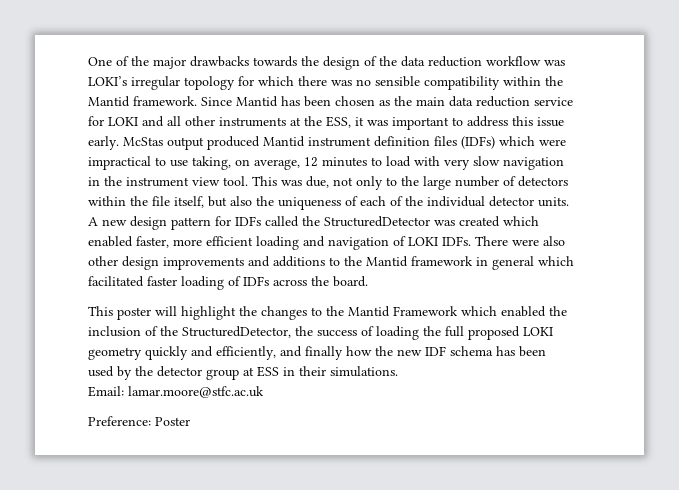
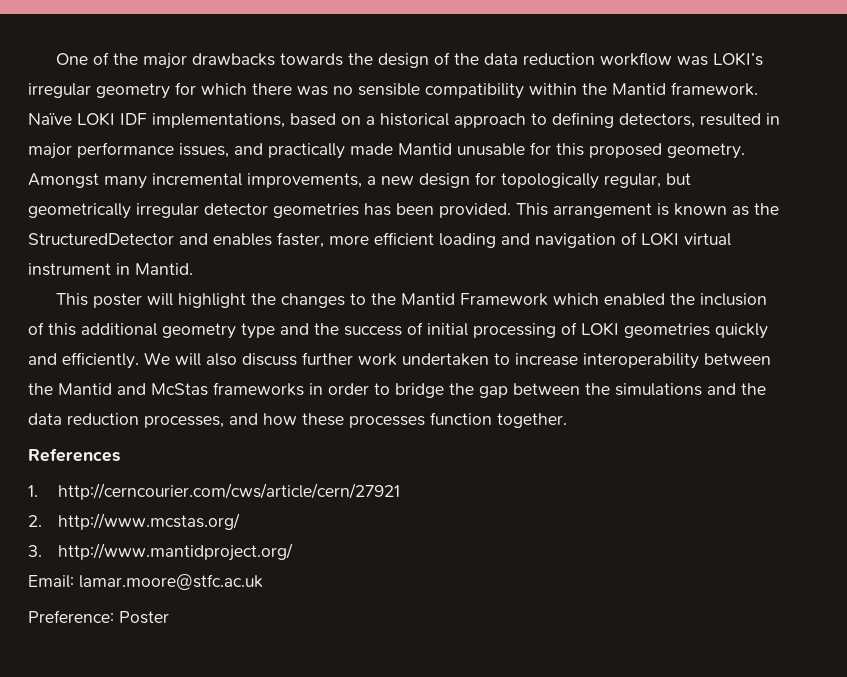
- One of the major drawbacks towards the design of the data reduction workflow was LOKI’s irregular topology for which there was no sensible compatibility within the Mantid framework.
+ One of the major drawbacks towards the design of the data reduction workflow was LOKI’s irregular geometry for which there was no sensible compatibility within the Mantid framework.
- Since Mantid has been chosen as the main data reduction service for LOKI and all other instruments at the ESS, it was important to address this issue early. McStas output produced Mantid instrument definition files (IDFs) which were impractical to use taking, on average, 12 minutes to load with very slow navigation in the instrument view tool. This was due, not only to the large number of detectors within the file itself, but also the uniqueness of each of the individual detector units. A new design pattern for IDFs called the StructuredDetector was created which enabled faster, more efficient loading and navigation of LOKI IDFs. There were also other design improvements and additions to the Mantid framework in general which facilitated faster loading of IDFs across the board.
+ Naïve LOKI IDF implementations, based on a historical approach to defining detectors, resulted in major performance issues, and practically made Mantid unusable for this proposed geometry. Amongst many incremental improvements, a new design for topologically regular, but geometrically irregular detector geometries has been provided. This arrangement is known as the StructuredDetector and enables faster, more efficient loading and navigation of LOKI virtual instrument in Mantid.
- This poster will highlight the changes to the Mantid Framework which enabled the inclusion of the StructuredDetector, the success of loading the full proposed LOKI geometry quickly and efficiently, and finally how the new IDF schema has been used by the detector group at ESS in their simulations.
+ This poster will highlight the changes to the Mantid Framework which enabled the inclusion of this additional geometry type and the success of initial processing of LOKI geometries quickly and efficiently. We will also discuss further work undertaken to increase interoperability between the Mantid and McStas frameworks in order to bridge the gap between the simulations and the data reduction processes, and how these processes function together.
+ References
+ 1. http://cerncourier.com/cws/article/cern/27921
+ 2. http://www.mcstas.org/
+ 3. http://www.mantidproject.org/

